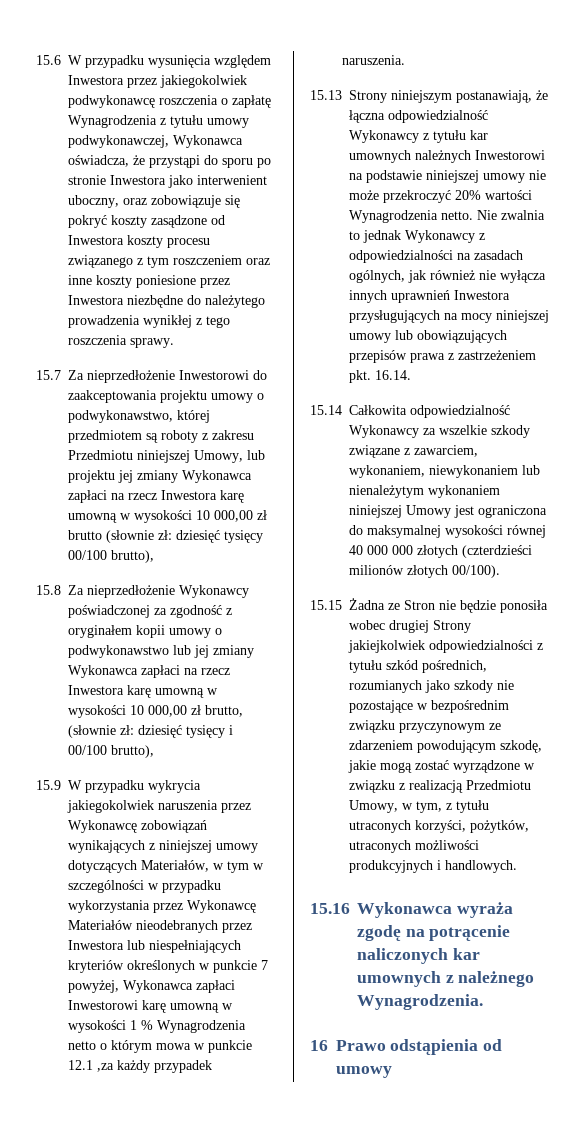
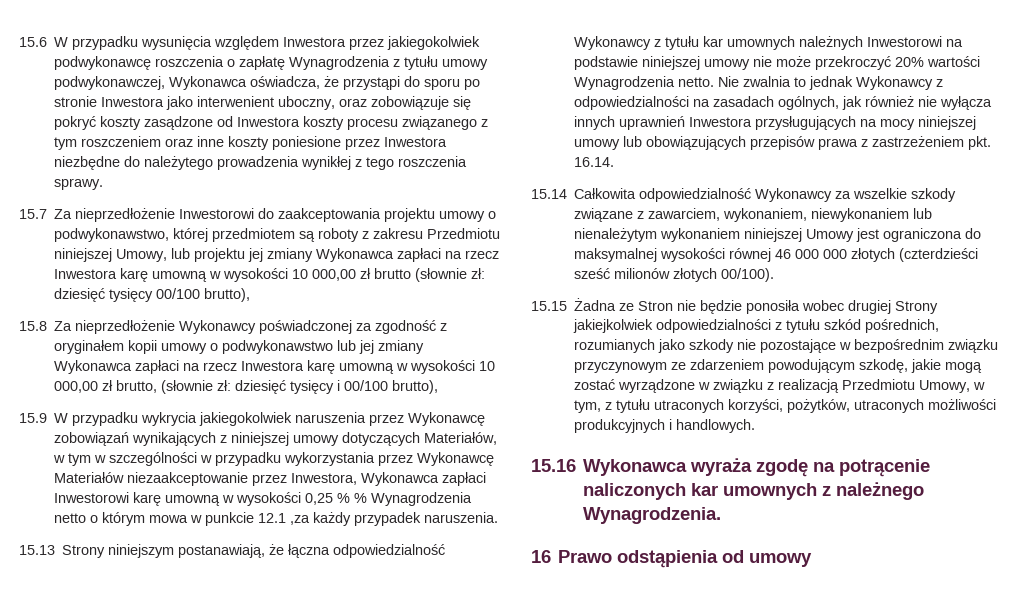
- 15.9 W przypadku wykrycia jakiegokolwiek naruszenia przez Wykonawcę zobowiązań wynikających z niniejszej umowy dotyczących Materiałów, w tym w szczególności w przypadku wykorzystania przez Wykonawcę Materiałów nieodebranych przez Inwestora lub niespełniających kryteriów określonych w punkcie 7 powyżej, Wykonawca zapłaci Inwestorowi karę umowną w wysokości 1 % Wynagrodzenia netto o którym mowa w punkcie 12.1 ,za każdy przypadek naruszenia.
+ 15.9 W przypadku wykrycia jakiegokolwiek naruszenia przez Wykonawcę zobowiązań wynikających z niniejszej umowy dotyczących Materiałów, w tym w szczególności w przypadku wykorzystania przez Wykonawcę Materiałów niezaakceptowanie przez Inwestora, Wykonawca zapłaci Inwestorowi karę umowną w wysokości 0,25 % % Wynagrodzenia netto o którym mowa w punkcie 12.1 ,za każdy przypadek naruszenia.
- 15.14 Całkowita odpowiedzialność Wykonawcy za wszelkie szkody związane z zawarciem, wykonaniem, niewykonaniem lub nienależytym wykonaniem niniejszej Umowy jest ograniczona do maksymalnej wysokości równej 40 000 000 złotych (czterdzieści milionów złotych 00/100).
+ 15.14 Całkowita odpowiedzialność Wykonawcy za wszelkie szkody związane z zawarciem, wykonaniem, niewykonaniem lub nienależytym wykonaniem niniejszej Umowy jest ograniczona do maksymalnej wysokości równej 46 000 000 złotych (czterdzieści sześć milionów złotych 00/100).

